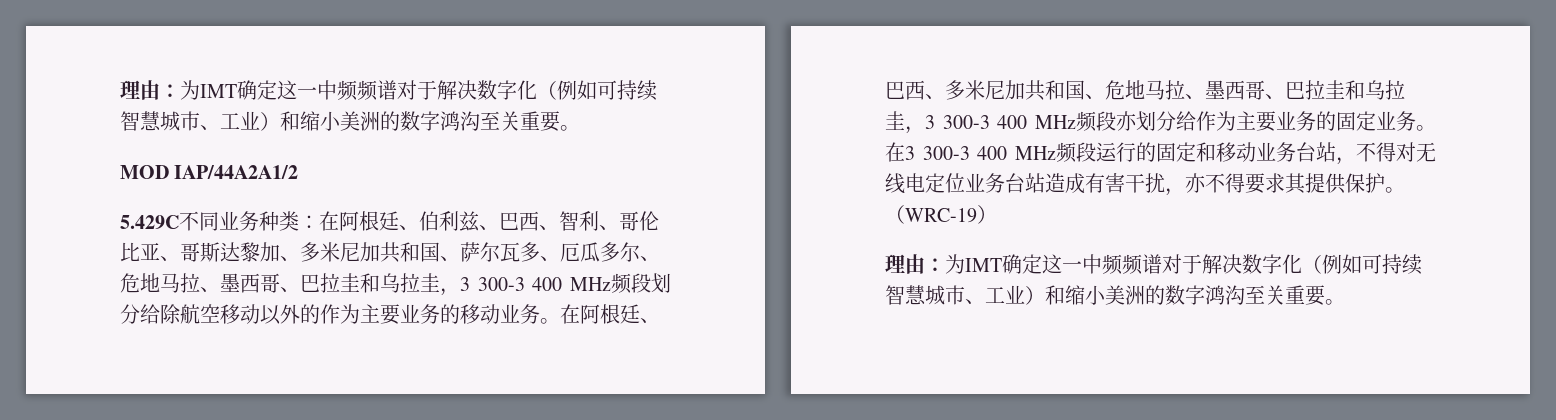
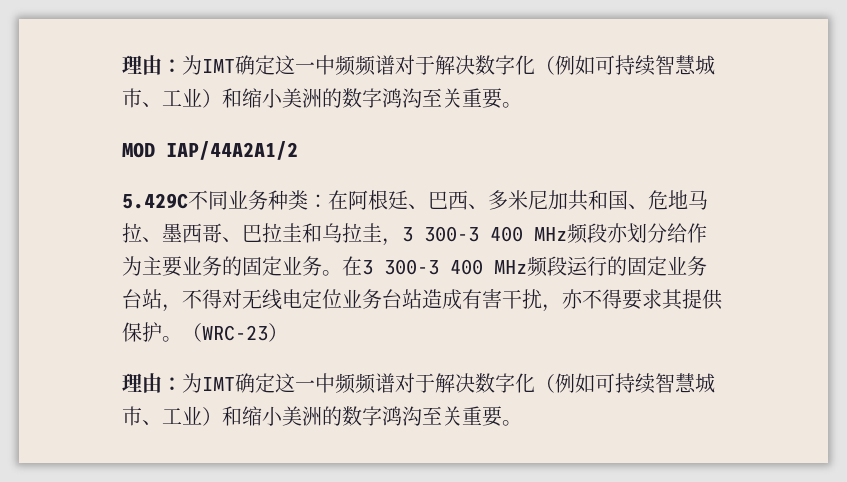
- 5.429C不同业务种类：在阿根廷、伯利兹、巴西、智利、哥伦比亚、哥斯达黎加、多米尼加共和国、萨尔瓦多、厄瓜多尔、危地马拉、墨西哥、巴拉圭和乌拉圭，3 300-3 400 MHz频段划分给除航空移动以外的作为主要业务的移动业务。在阿根廷、巴西、多米尼加共和国、危地马拉、墨西哥、巴拉圭和乌拉圭，3 300-3 400 MHz频段亦划分给作为主要业务的固定业务。
+ 5.429C不同业务种类：在阿根廷、巴西、多米尼加共和国、危地马拉、墨西哥、巴拉圭和乌拉圭，3 300-3 400 MHz频段亦划分给作为主要业务的固定业务。
- 在3 300-3 400 MHz频段运行的固定和移动业务台站，不得对无线电定位业务台站造成有害干扰，亦不得要求其提供保护。
+ 在3 300-3 400 MHz频段运行的固定业务台站，不得对无线电定位业务台站造成有害干扰，亦不得要求其提供保护。
- （WRC-19）
+ （WRC-23）

